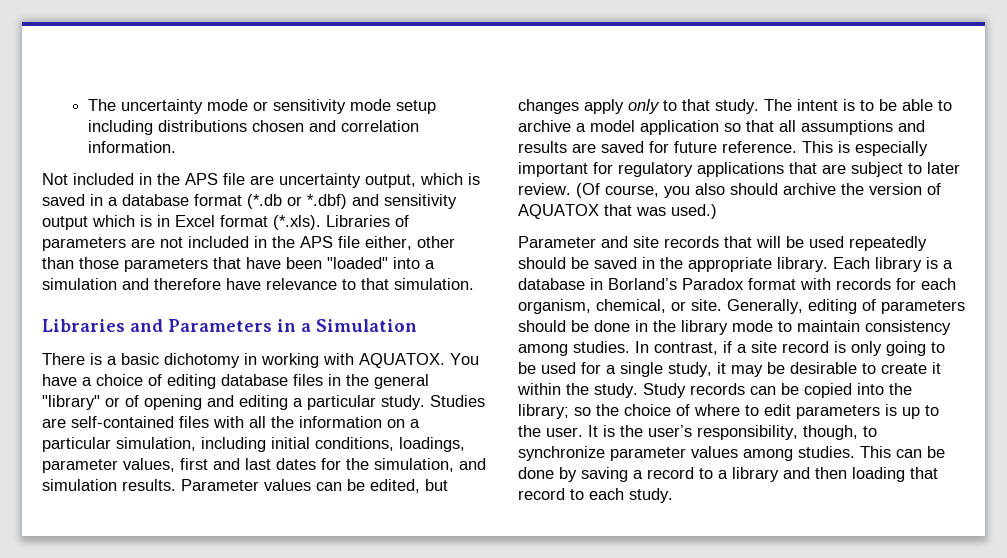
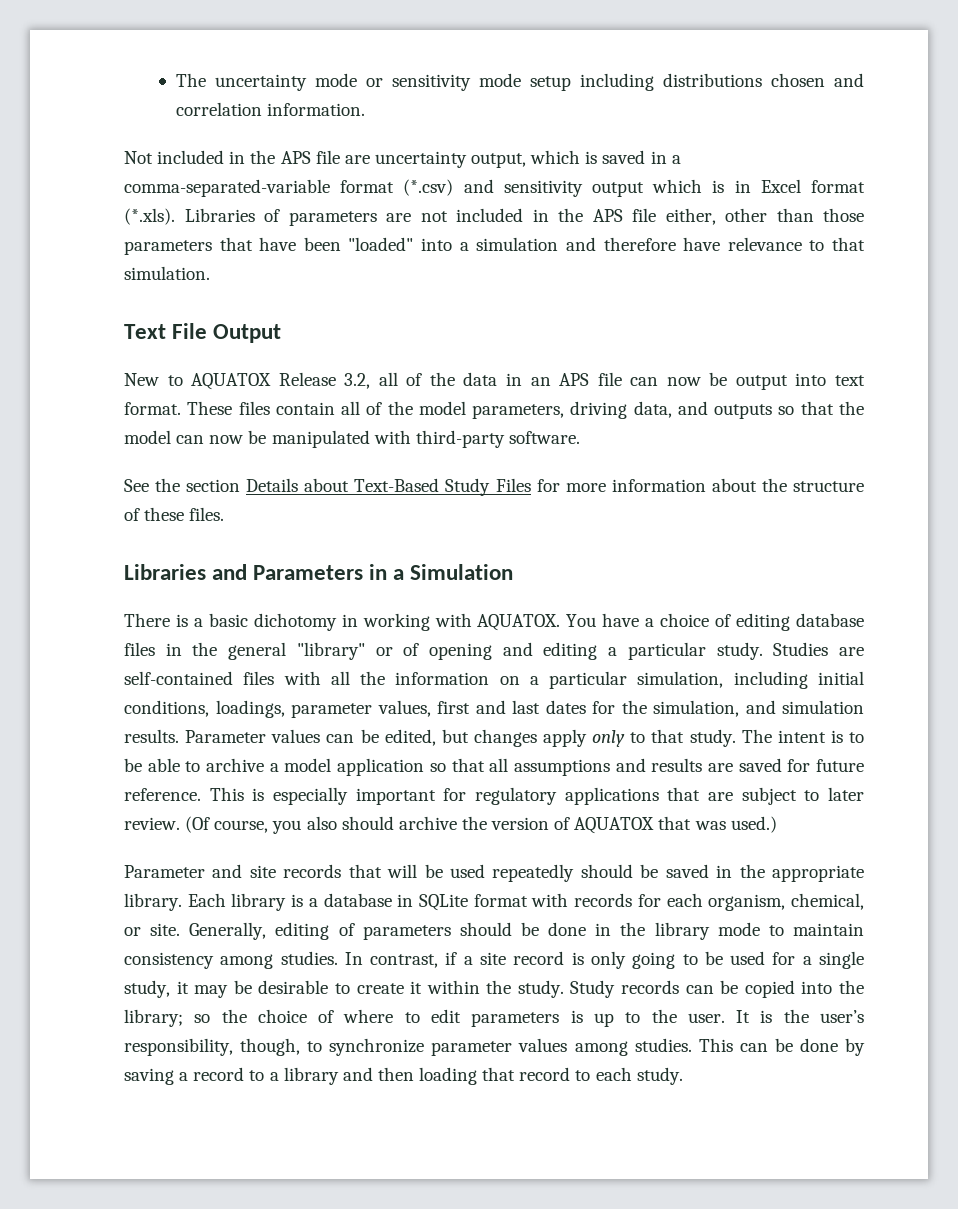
- Not included in the APS file are uncertainty output, which is saved in a database format (*.db or *.dbf) and sensitivity output which is in Excel format (*.xls). Libraries of parameters are not included in the APS file either, other than those parameters that have been "loaded" into a simulation and therefore have relevance to that simulation.
+ Not included in the APS file are uncertainty output, which is saved in a comma-separated-variable format (*.csv) and sensitivity output which is in Excel format (*.xls). Libraries of parameters are not included in the APS file either, other than those parameters that have been "loaded" into a simulation and therefore have relevance to that simulation.
+ Text File Output
+ New to AQUATOX Release 3.2, all of the data in an APS file can now be output into text format. These files contain all of the model parameters, driving data, and outputs so that the model can now be manipulated with third-party software.
+ See the section Details about Text-Based Study Files for more information about the structure of these files.
- Each library is a database in Borland’s Paradox format with records for each organism, chemical, or site.
+ Each library is a database in SQLite format with records for each organism, chemical, or site.

